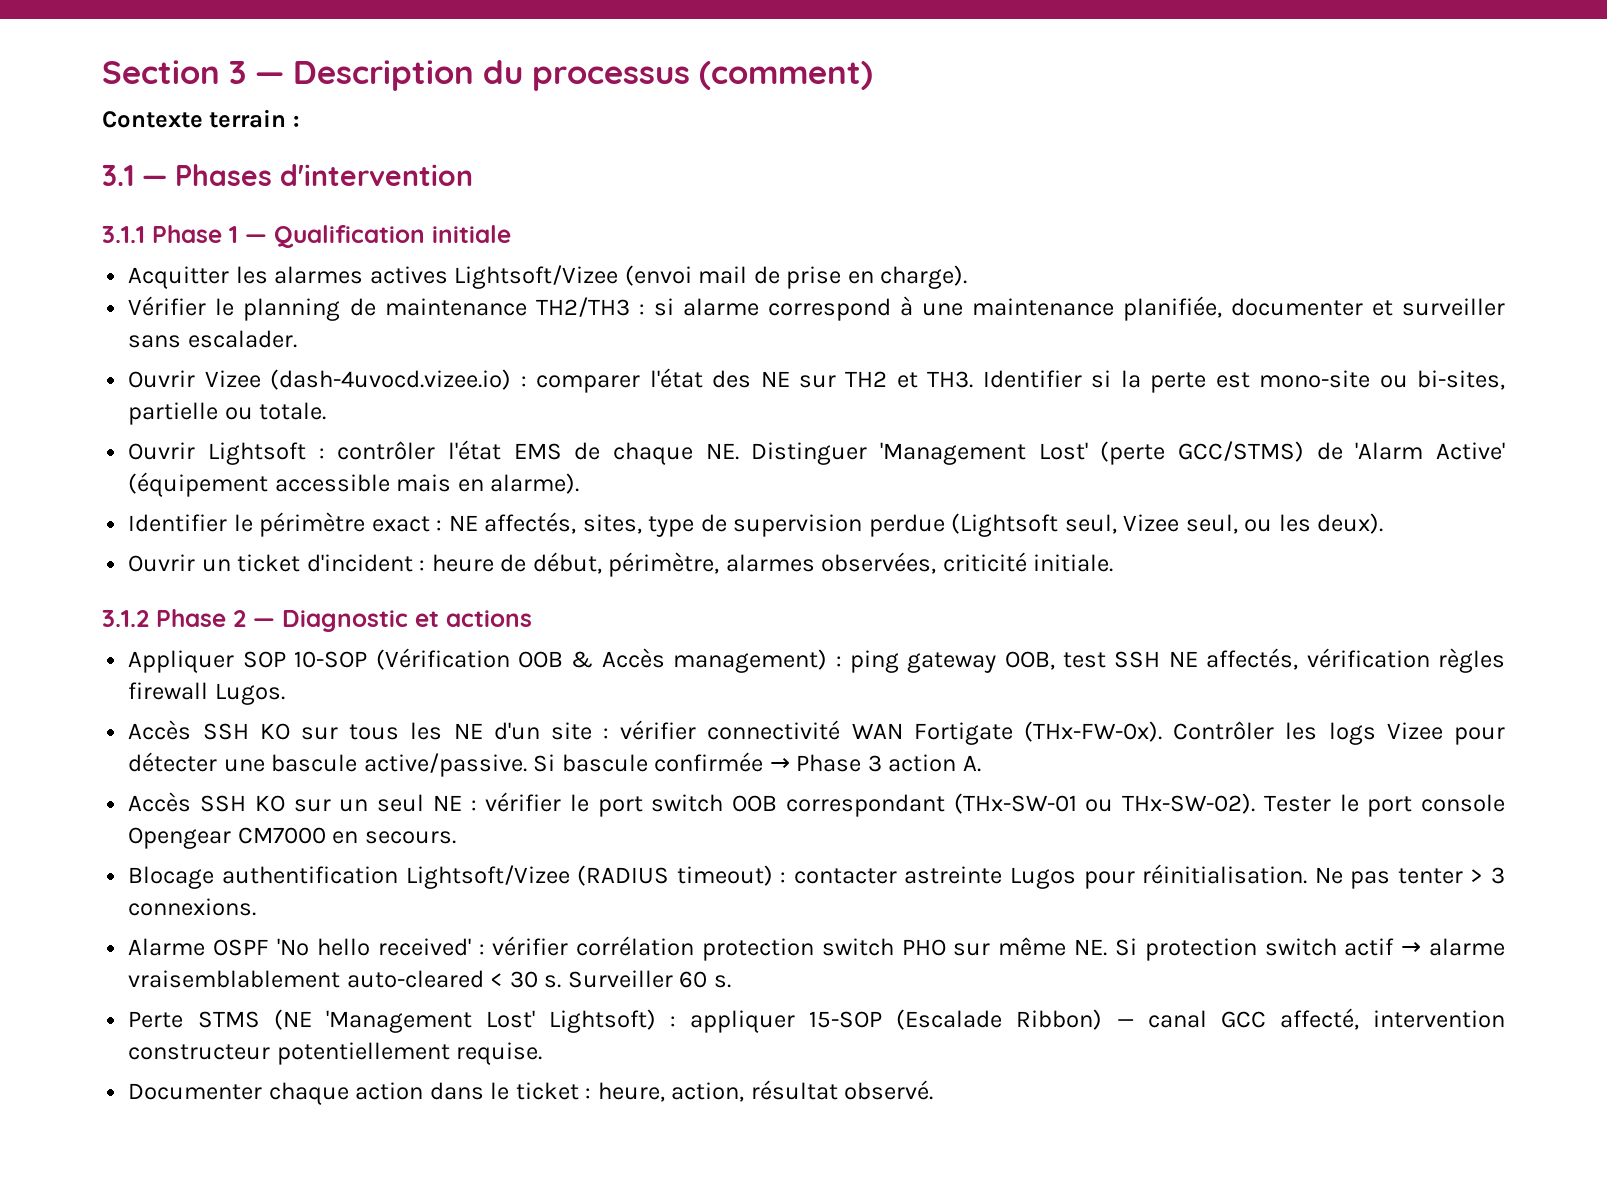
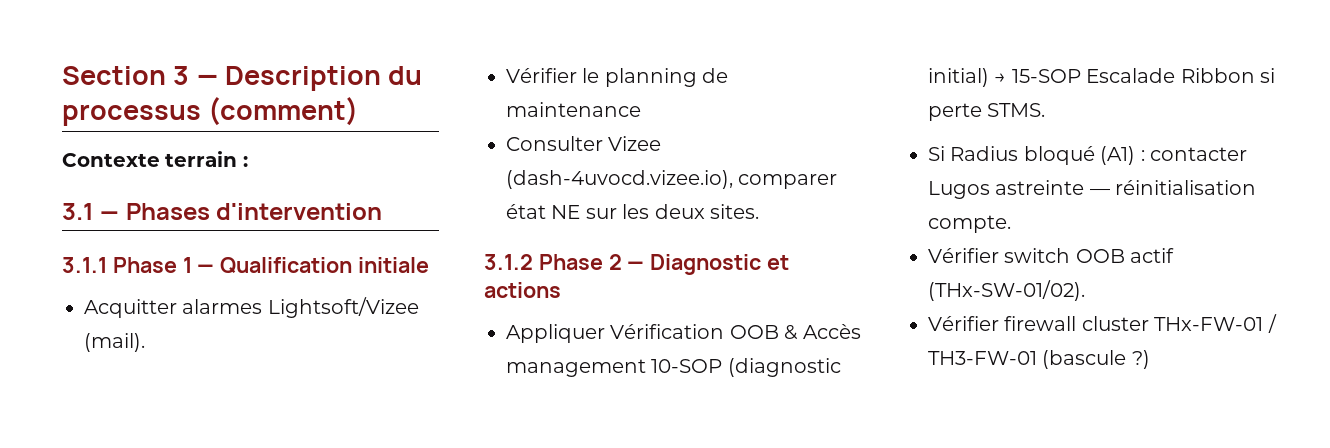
- Acquitter les alarmes actives Lightsoft/Vizee (envoi mail de prise en charge).
+ Acquitter alarmes Lightsoft/Vizee (mail).
- Vérifier le planning de maintenance TH2/TH3 : si alarme correspond à une maintenance planifiée, documenter et surveiller sans escalader.
- Ouvrir Vizee (dash-4uvocd.vizee.io) : comparer l'état des NE sur TH2 et TH3. Identifier si la perte est mono-site ou bi-sites, partielle ou totale.
- Ouvrir Lightsoft : contrôler l'état EMS de chaque NE. Distinguer 'Management Lost' (perte GCC/STMS) de 'Alarm Active' (équipement accessible mais en alarme).
- Identifier le périmètre exact : NE affectés, sites, type de supervision perdue (Lightsoft seul, Vizee seul, ou les deux).
- Ouvrir un ticket d'incident : heure de début, périmètre, alarmes observées, criticité initiale.
+ Vérifier le planning de maintenance
+ Consulter Vizee (dash-4uvocd.vizee.io), comparer état NE sur les deux sites.
- Appliquer SOP 10-SOP (Vérification OOB & Accès management) : ping gateway OOB, test SSH NE affectés, vérification règles firewall Lugos.
- Accès SSH KO sur tous les NE d'un site : vérifier connectivité WAN Fortigate (THx-FW-0x). Contrôler les logs Vizee pour détecter une bascule active/passive. Si bascule confirmée → Phase 3 action A.
- Accès SSH KO sur un seul NE : vérifier le port switch OOB correspondant (THx-SW-01 ou THx-SW-02). Tester le port console Opengear CM7000 en secours.
- Blocage authentification Lightsoft/Vizee (RADIUS timeout) : contacter astreinte Lugos pour réinitialisation. Ne pas tenter > 3 connexions.
- Alarme OSPF 'No hello received' : vérifier corrélation protection switch PHO sur même NE. Si protection switch actif → alarme vraisemblablement auto-cleared < 30 s. Surveiller 60 s.
- Perte STMS (NE 'Management Lost' Lightsoft) : appliquer 15-SOP (Escalade Ribbon) — canal GCC affecté, intervention constructeur potentiellement requise.
- Documenter chaque action dans le ticket : heure, action, résultat observé.
+ Appliquer Vérification OOB & Accès management 10-SOP (diagnostic initial) → 15-SOP Escalade Ribbon si perte STMS.
+ Si Radius bloqué (A1) : contacter Lugos astreinte — réinitialisation compte.
+ Vérifier switch OOB actif (THx-SW-01/02).
+ Vérifier firewall cluster THx-FW-01 / TH3-FW-01 (bascule ?)

